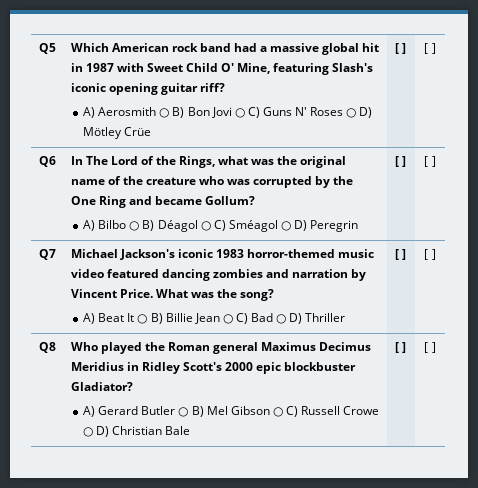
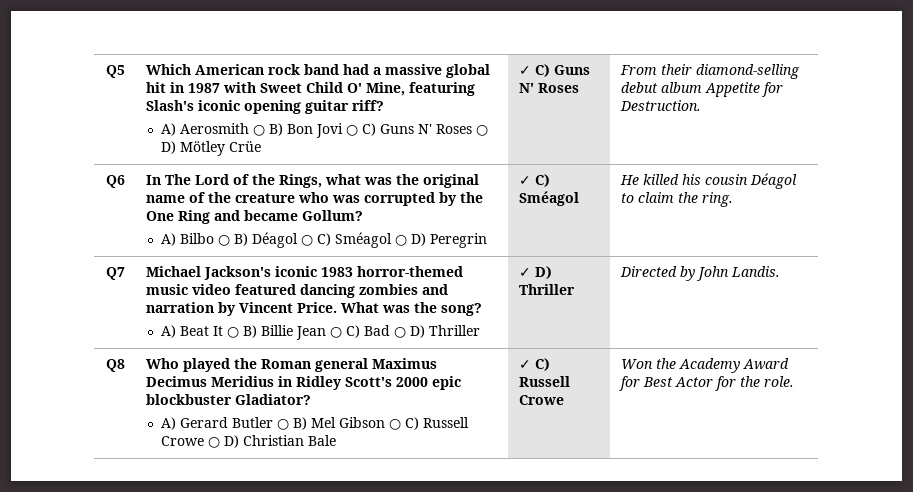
- A) Aerosmith ○ B) Bon Jovi ○ C) Guns N' Roses ○ D) Mötley Crüe | [ ] | [ ]
+ A) Aerosmith ○ B) Bon Jovi ○ C) Guns N' Roses ○ D) Mötley Crüe | ✓ C) Guns N' Roses | From their diamond-selling debut album Appetite for Destruction.
- A) Bilbo ○ B) Déagol ○ C) Sméagol ○ D) Peregrin | [ ] | [ ]
+ A) Bilbo ○ B) Déagol ○ C) Sméagol ○ D) Peregrin | ✓ C) Sméagol | He killed his cousin Déagol to claim the ring.
  Q7 | Michael Jackson's iconic 1983 horror-themed music video featured dancing zombies and narration by Vincent Price. What was the song?
- A) Beat It ○ B) Billie Jean ○ C) Bad ○ D) Thriller | [ ] | [ ]
+ A) Beat It ○ B) Billie Jean ○ C) Bad ○ D) Thriller | ✓ D) Thriller | Directed by John Landis.
- A) Gerard Butler ○ B) Mel Gibson ○ C) Russell Crowe ○ D) Christian Bale | [ ] | [ ]
+ A) Gerard Butler ○ B) Mel Gibson ○ C) Russell Crowe ○ D) Christian Bale | ✓ C) Russell Crowe | Won the Academy Award for Best Actor for the role.

